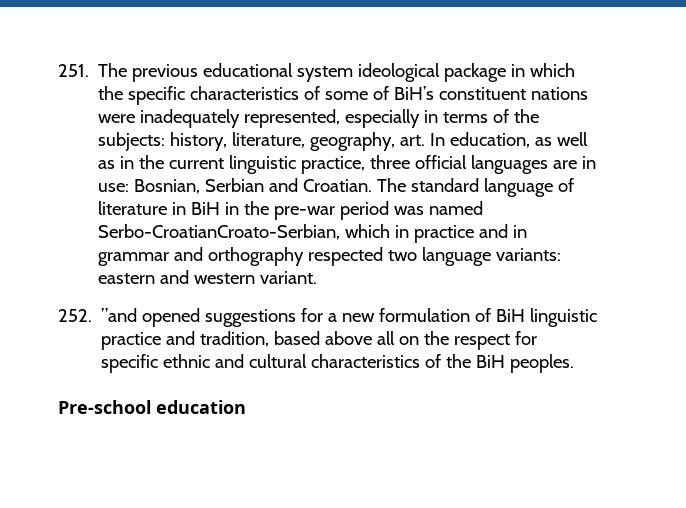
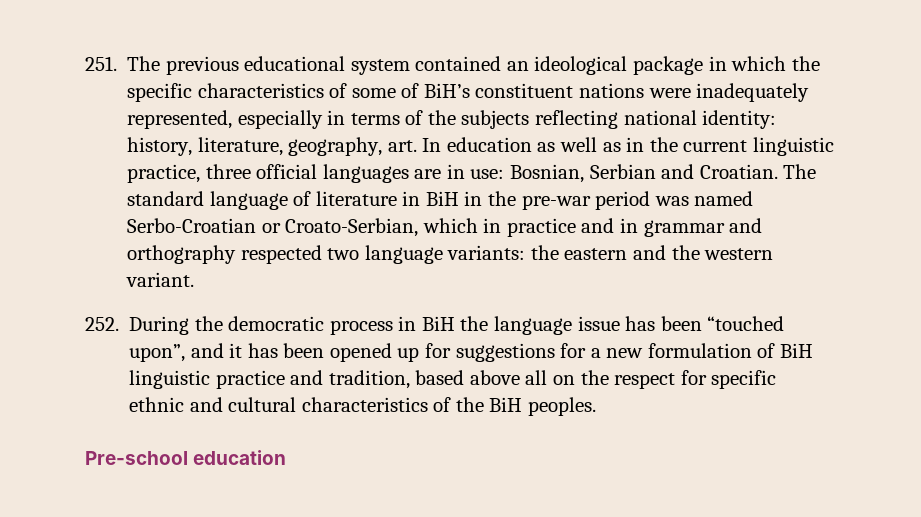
- 251. The previous educational system ideological package in which the specific characteristics of some of BiH’s constituent nations were inadequately represented, especially in terms of the subjects: history, literature, geography, art. In education, as well as in the current linguistic practice, three official languages are in use: Bosnian, Serbian and Croatian.
+ 251. The previous educational system contained an ideological package in which the specific characteristics of some of BiH’s constituent nations were inadequately represented, especially in terms of the subjects reflecting national identity: history, literature, geography, art. In education as well as in the current linguistic practice, three official languages are in use: Bosnian, Serbian and Croatian.
- The standard language of literature in BiH in the pre-war period was named Serbo-CroatianCroato-Serbian, which in practice and in grammar and orthography respected two language variants: eastern and western variant.
+ The standard language of literature in BiH in the pre-war period was named Serbo-Croatian or Croato-Serbian, which in practice and in grammar and orthography respected two language variants: the eastern and the western variant.
- 252. ”and opened suggestions for a new formulation of BiH linguistic practice and tradition, based above all on the respect for specific ethnic and cultural characteristics of the BiH peoples.
+ 252. During the democratic process in BiH the language issue has been “touched upon”, and it has been opened up for suggestions for a new formulation of BiH linguistic practice and tradition, based above all on the respect for specific ethnic and cultural characteristics of the BiH peoples.

